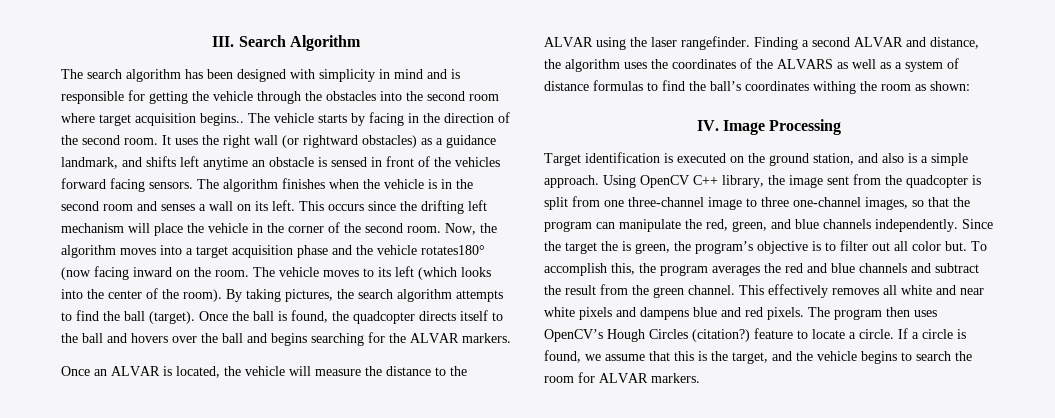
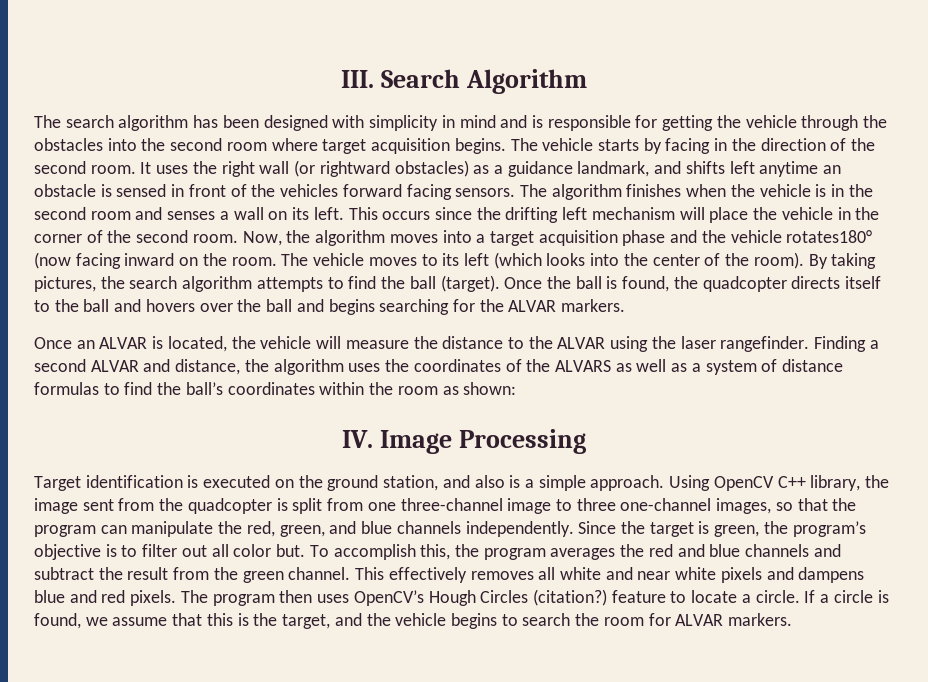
- The search algorithm has been designed with simplicity in mind and is responsible for getting the vehicle through the obstacles into the second room where target acquisition begins..
+ The search algorithm has been designed with simplicity in mind and is responsible for getting the vehicle through the obstacles into the second room where target acquisition begins.
- Finding a second ALVAR and distance, the algorithm uses the coordinates of the ALVARS as well as a system of distance formulas to find the ball’s coordinates withing the room as shown:
+ Finding a second ALVAR and distance, the algorithm uses the coordinates of the ALVARS as well as a system of distance formulas to find the ball’s coordinates within the room as shown:
- Since the target the is green, the program’s objective is to filter out all color but.
+ Since the target is green, the program’s objective is to filter out all color but.

